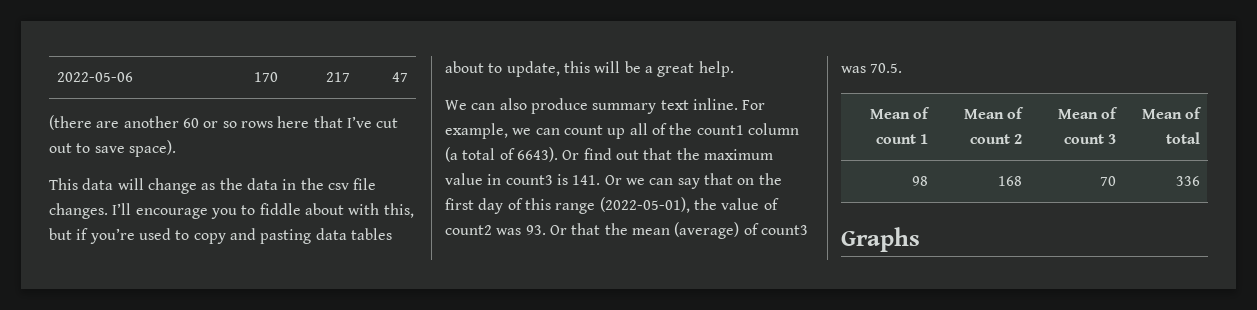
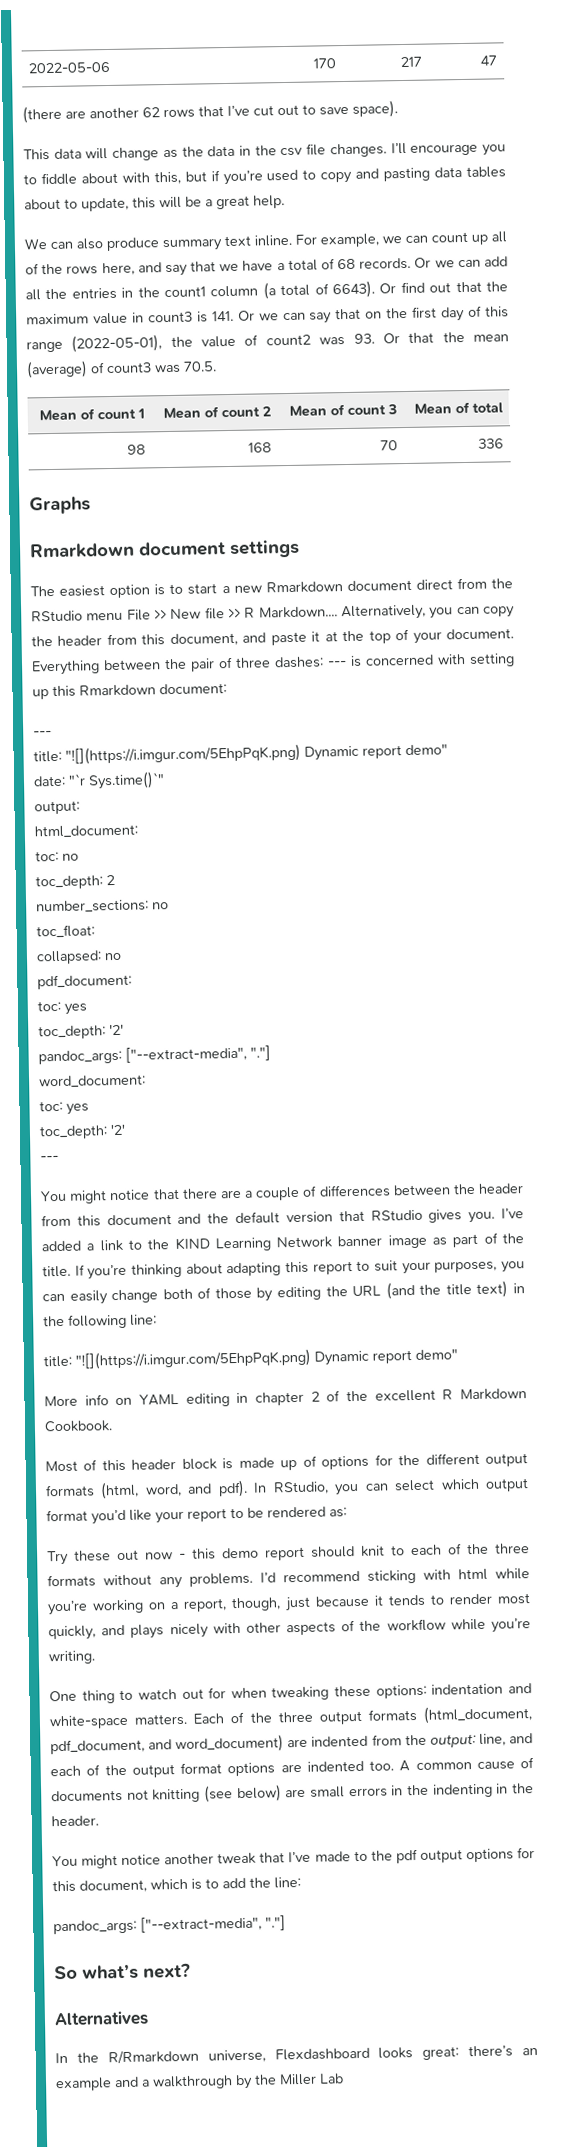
- (there are another 60 or so rows here that I’ve cut out to save space).
+ (there are another 62 rows that I’ve cut out to save space).
- For example, we can count up all of the count1 column (a total of 6643).
+ For example, we can count up all of the rows here, and say that we have a total of 68 records. Or we can add all the entries in the count1 column (a total of 6643).
+ Rmarkdown document settings
+ The easiest option is to start a new Rmarkdown document direct from the RStudio menu File >> New file >> R Markdown.... Alternatively, you can copy the header from this document, and paste it at the top of your document. Everything between the pair of three dashes: --- is concerned with setting up this Rmarkdown document:
+ ---
+ title: "![](https://i.imgur.com/5EhpPqK.png) Dynamic report demo"
+ date: "`r Sys.time()`"
+ output:
+ html_document:
+ toc: no
+ toc_depth: 2
+ number_sections: no
+ toc_float:
+ collapsed: no
+ pdf_document:
+ toc: yes
+ toc_depth: '2'
+ pandoc_args: ["--extract-media", "."]
+ word_document:
+ toc: yes
+ toc_depth: '2'
+ ---
+ You might notice that there are a couple of differences between the header from this document and the default version that RStudio gives you. I’ve added a link to the KIND Learning Network banner image as part of the title. If you’re thinking about adapting this report to suit your purposes, you can easily change both of those by editing the URL (and the title text) in the following line:
+ title: "![](https://i.imgur.com/5EhpPqK.png) Dynamic report demo"
+ More info on YAML editing in chapter 2 of the excellent R Markdown Cookbook.
+ Most of this header block is made up of options for the different output formats (html, word, and pdf). In RStudio, you can select which output format you’d like your report to be rendered as:
+ Try these out now - this demo report should knit to each of the three formats without any problems. I’d recommend sticking with html while you’re working on a report, though, just because it tends to render most quickly, and plays nicely with other aspects of the workflow while you’re writing.
+ One thing to watch out for when tweaking these options: indentation and white-space matters. Each of the three output formats (html_document, pdf_document, and word_document) are indented from the output: line, and each of the output format options are indented too. A common cause of documents not knitting (see below) are small errors in the indenting in the header.
+ You might notice another tweak that I’ve made to the pdf output options for this document, which is to add the line:
+ pandoc_args: ["--extract-media", "."]
+ So what’s next?
+ Alternatives
+ In the R/Rmarkdown universe, Flexdashboard looks great: there’s an example and a walkthrough by the Miller Lab

